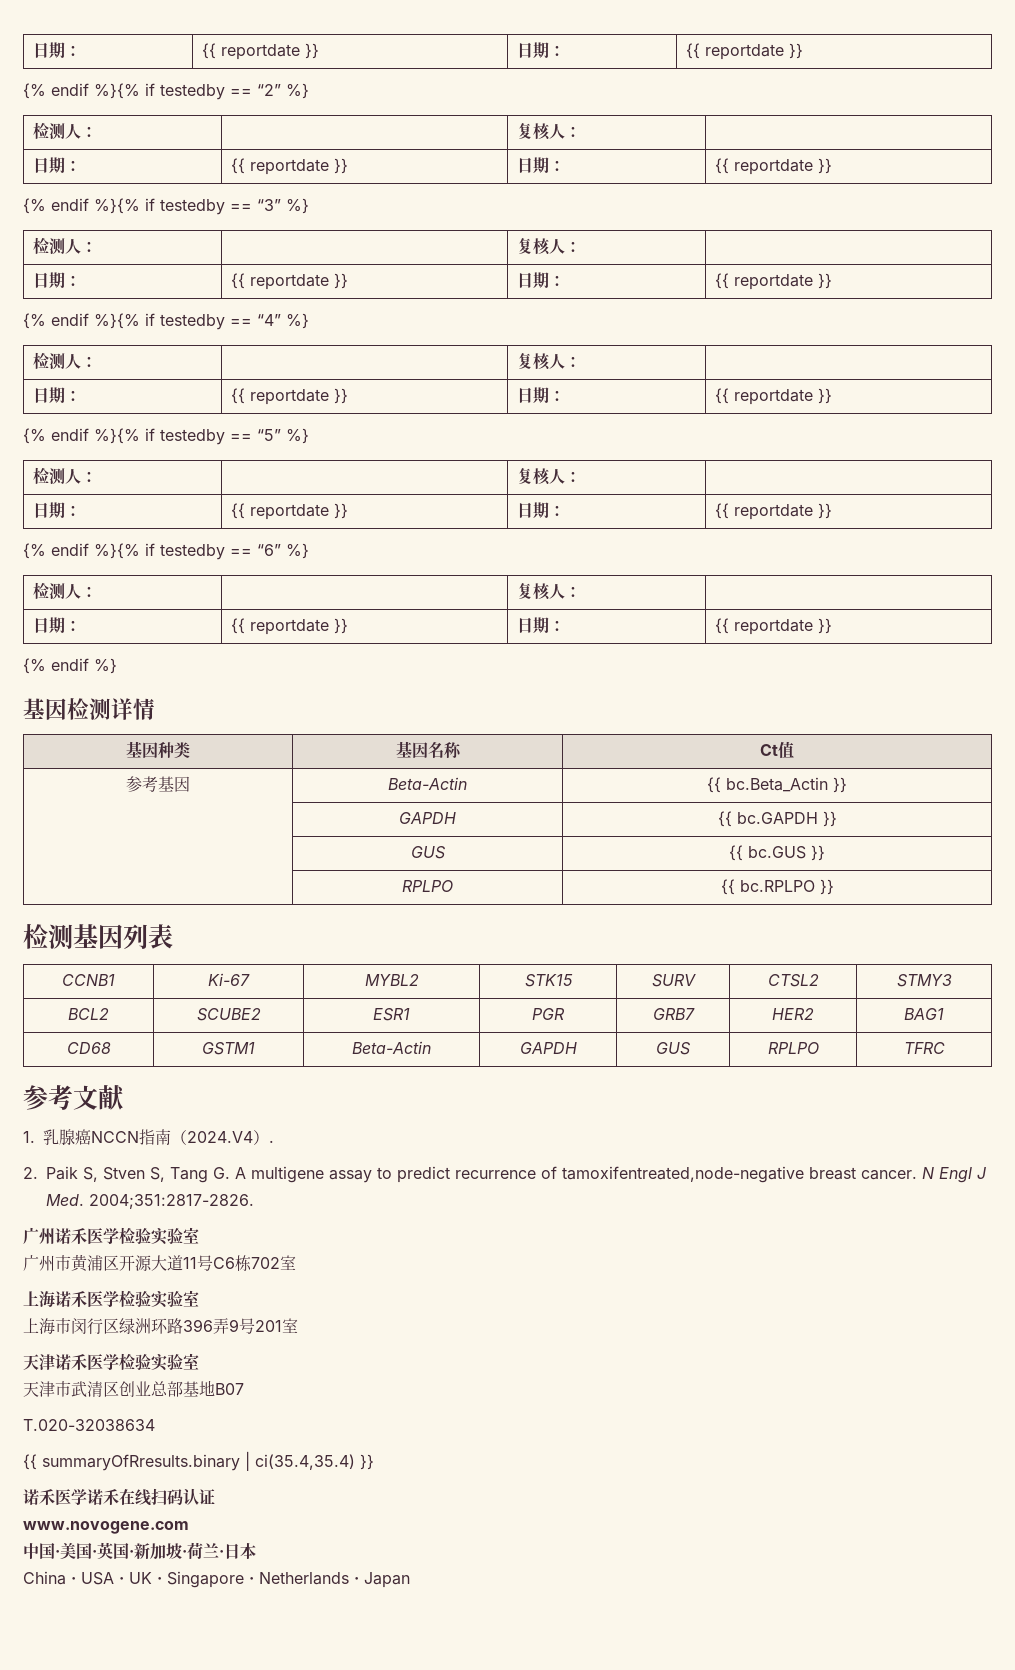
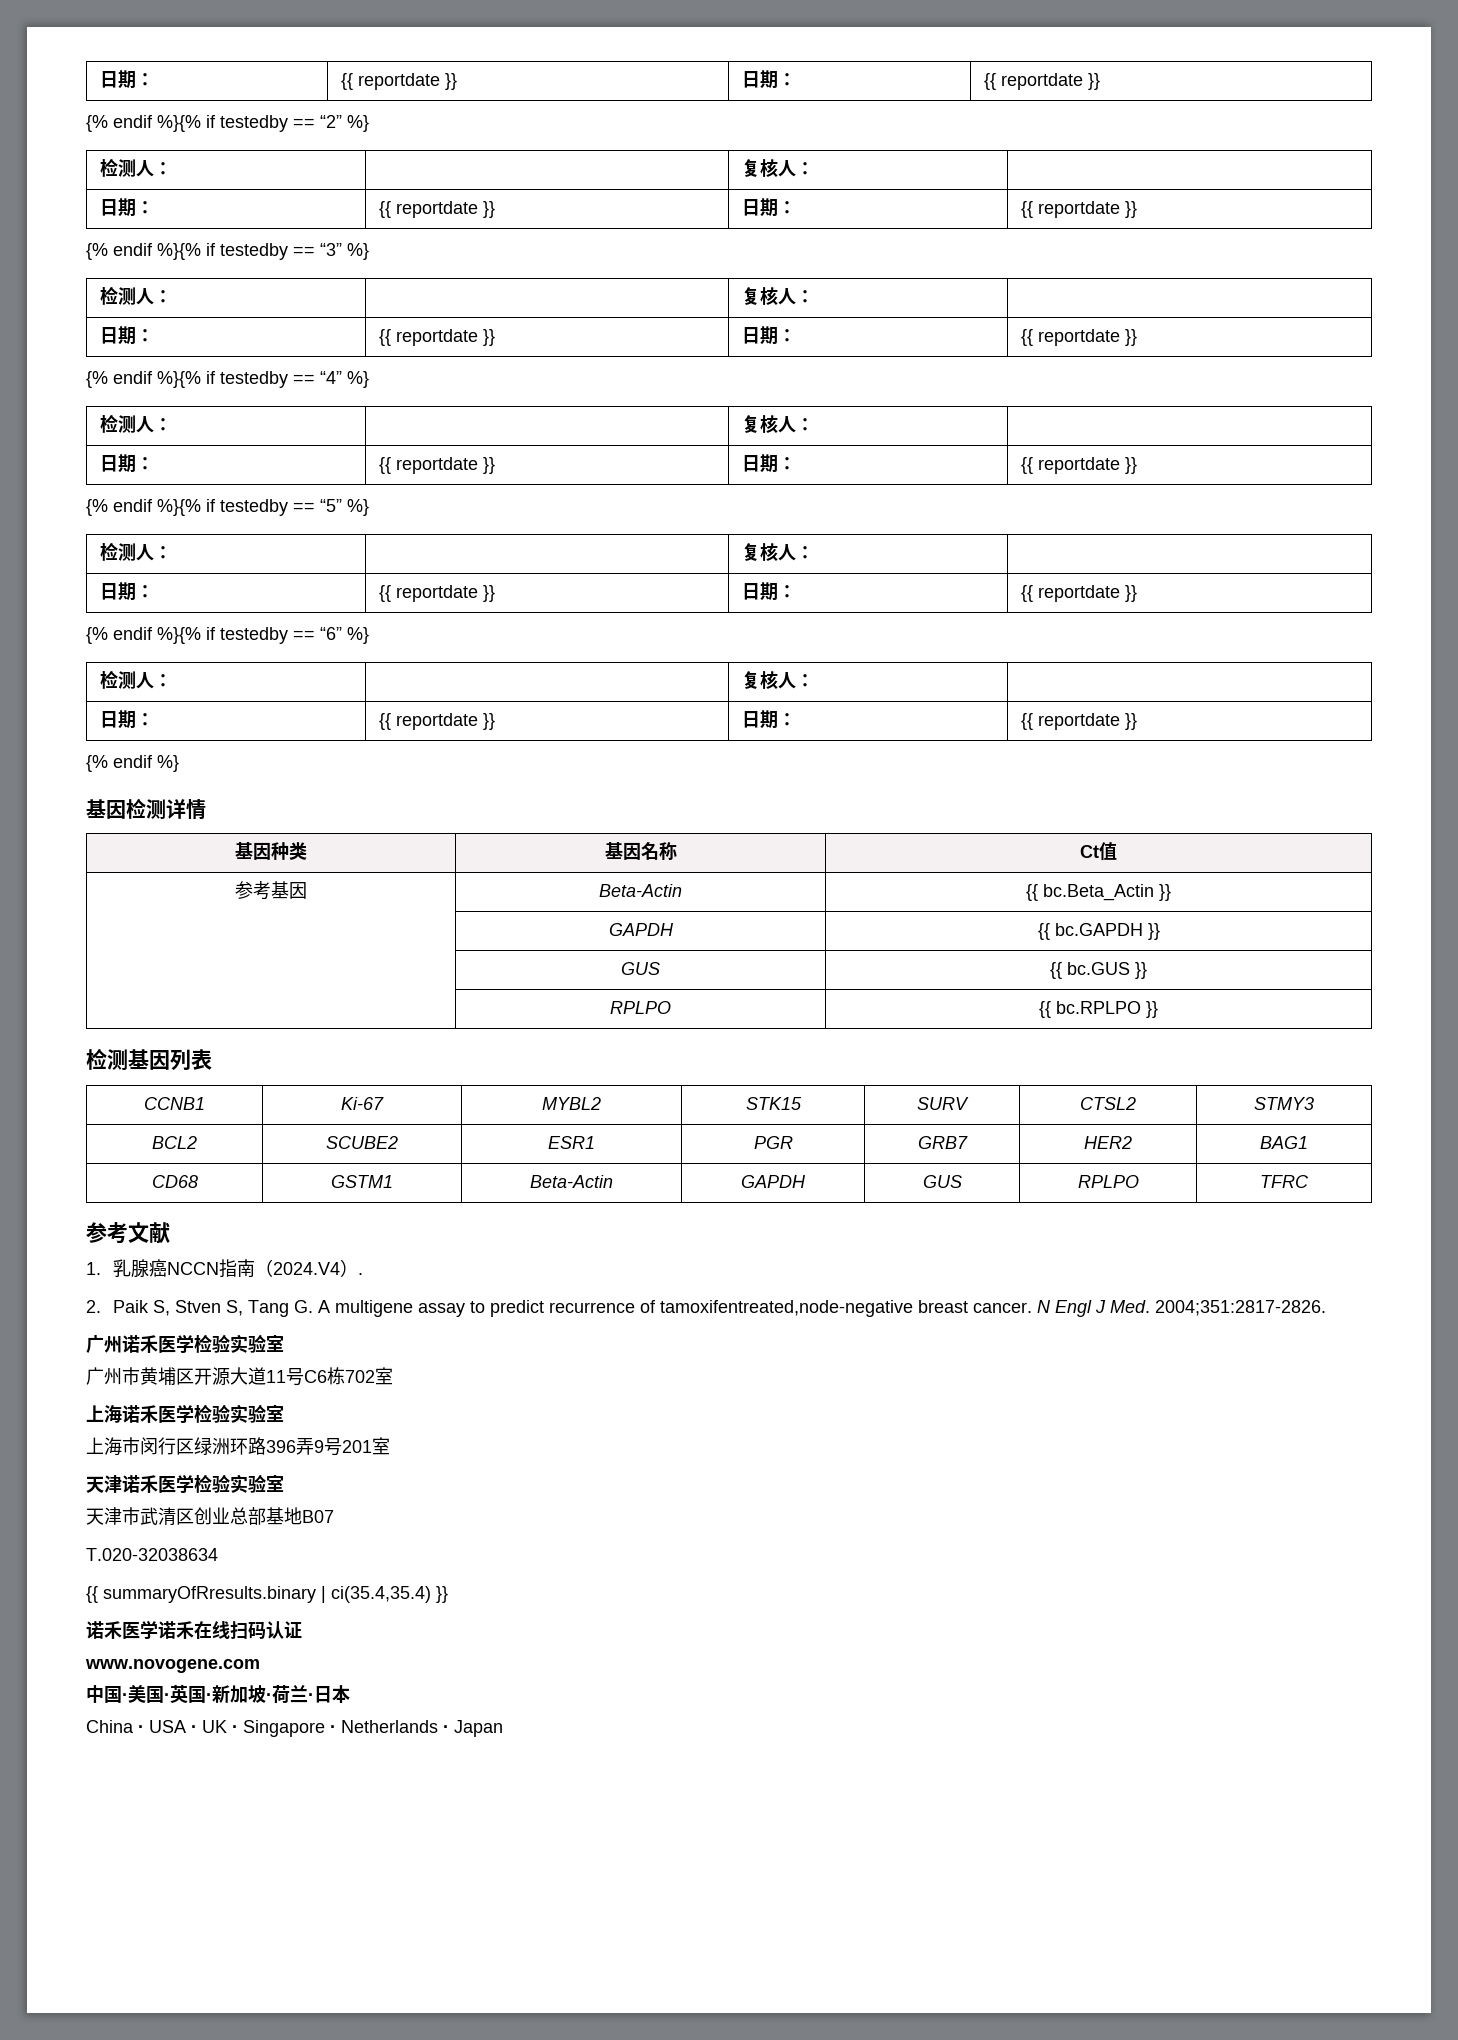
- 广州市黄浦区开源大道11号C6栋702室
+ 广州市黄埔区开源大道11号C6栋702室

